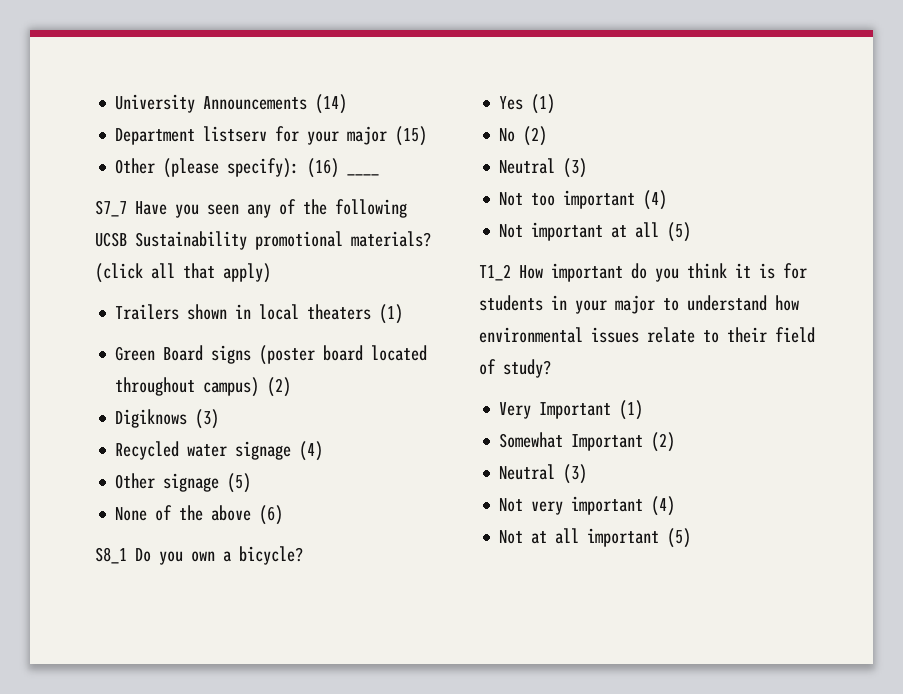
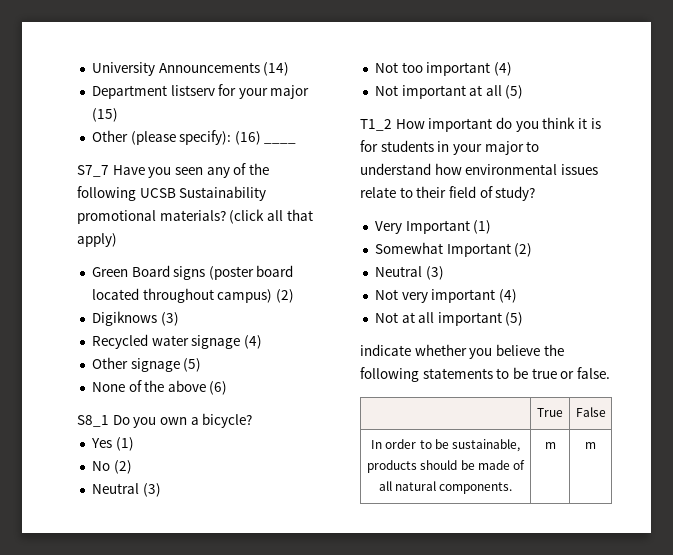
- Trailers shown in local theaters (1)
+ indicate whether you believe the following statements to be true or false.
+ | True | False
+ In order to be sustainable, products should be made of all natural components. | m | m

